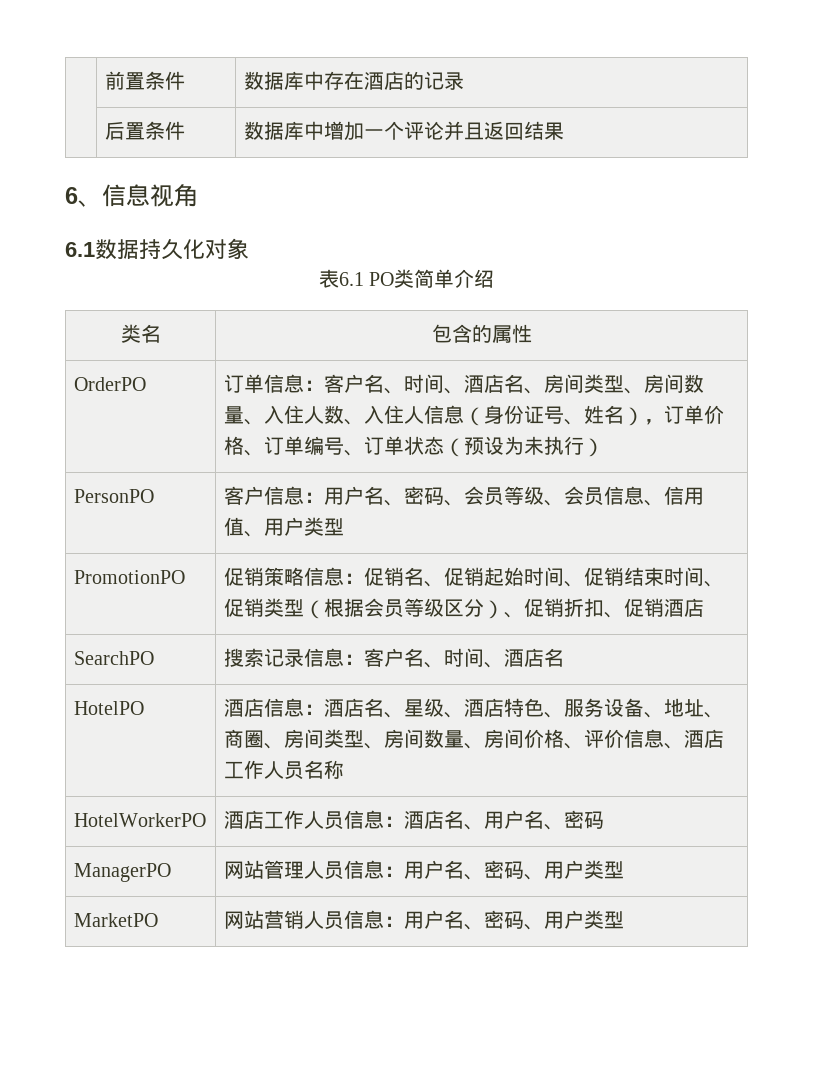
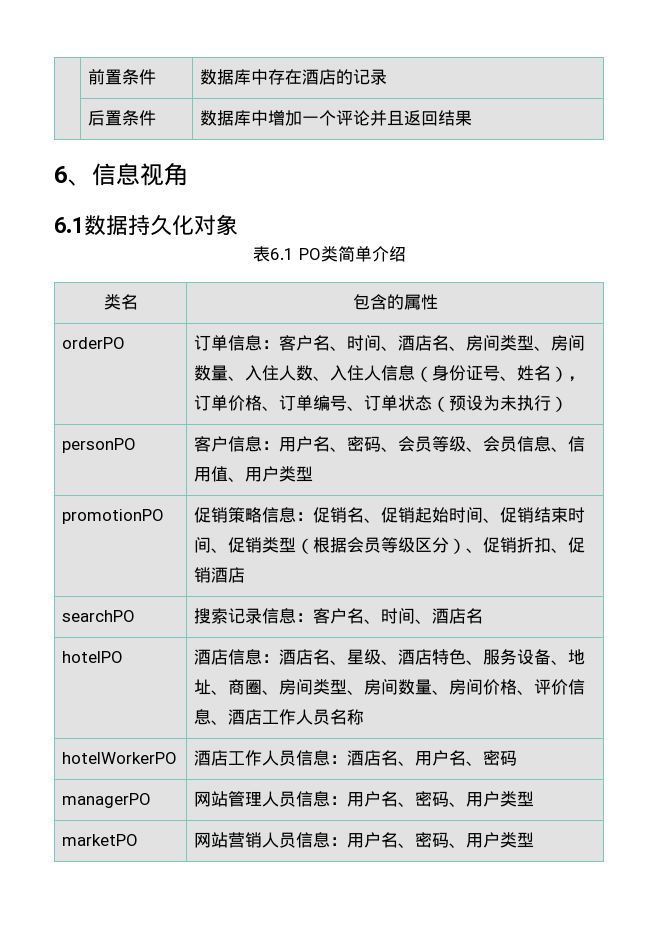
- OrderPO | 订单信息：客户名、时间、酒店名、房间类型、房间数量、入住人数、入住人信息（身份证号、姓名），订单价格、订单编号、订单状态（预设为未执行）
+ orderPO | 订单信息：客户名、时间、酒店名、房间类型、房间数量、入住人数、入住人信息（身份证号、姓名），订单价格、订单编号、订单状态（预设为未执行）
- PersonPO | 客户信息：用户名、密码、会员等级、会员信息、信用值、用户类型
+ personPO | 客户信息：用户名、密码、会员等级、会员信息、信用值、用户类型
- PromotionPO | 促销策略信息：促销名、促销起始时间、促销结束时间、促销类型（根据会员等级区分）、促销折扣、促销酒店
+ promotionPO | 促销策略信息：促销名、促销起始时间、促销结束时间、促销类型（根据会员等级区分）、促销折扣、促销酒店
- SearchPO | 搜索记录信息：客户名、时间、酒店名
+ searchPO | 搜索记录信息：客户名、时间、酒店名
- HotelPO | 酒店信息：酒店名、星级、酒店特色、服务设备、地址、商圈、房间类型、房间数量、房间价格、评价信息、酒店工作人员名称
+ hotelPO | 酒店信息：酒店名、星级、酒店特色、服务设备、地址、商圈、房间类型、房间数量、房间价格、评价信息、酒店工作人员名称
- HotelWorkerPO | 酒店工作人员信息：酒店名、用户名、密码
+ hotelWorkerPO | 酒店工作人员信息：酒店名、用户名、密码
- ManagerPO | 网站管理人员信息：用户名、密码、用户类型
+ managerPO | 网站管理人员信息：用户名、密码、用户类型
- MarketPO | 网站营销人员信息：用户名、密码、用户类型
+ marketPO | 网站营销人员信息：用户名、密码、用户类型

